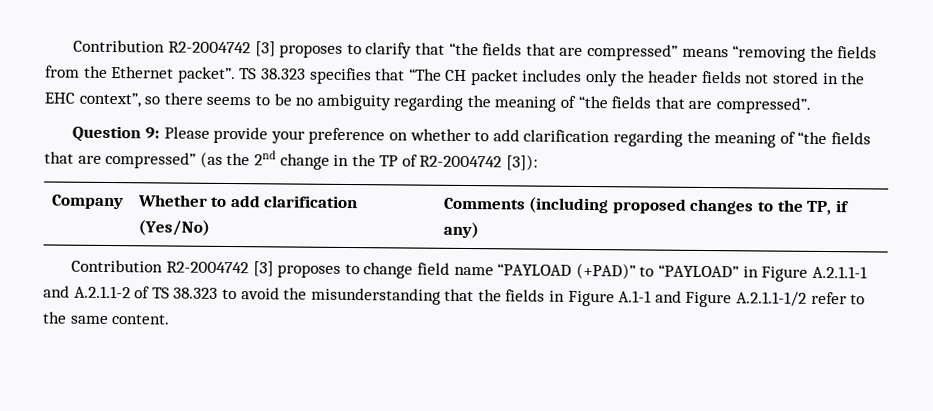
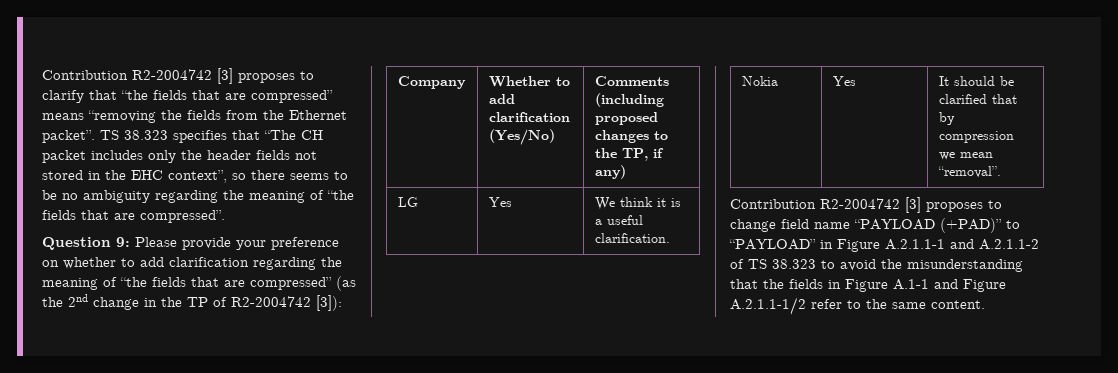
+ LG | Yes | We think it is a useful clarification.
+ Nokia | Yes | It should be clarified that by compression we mean “removal”.

